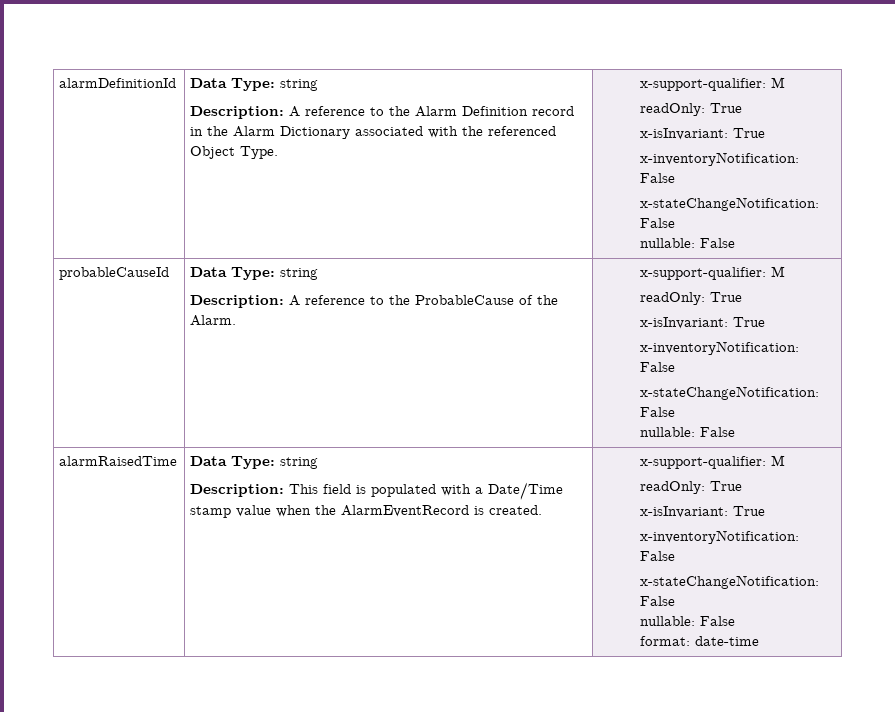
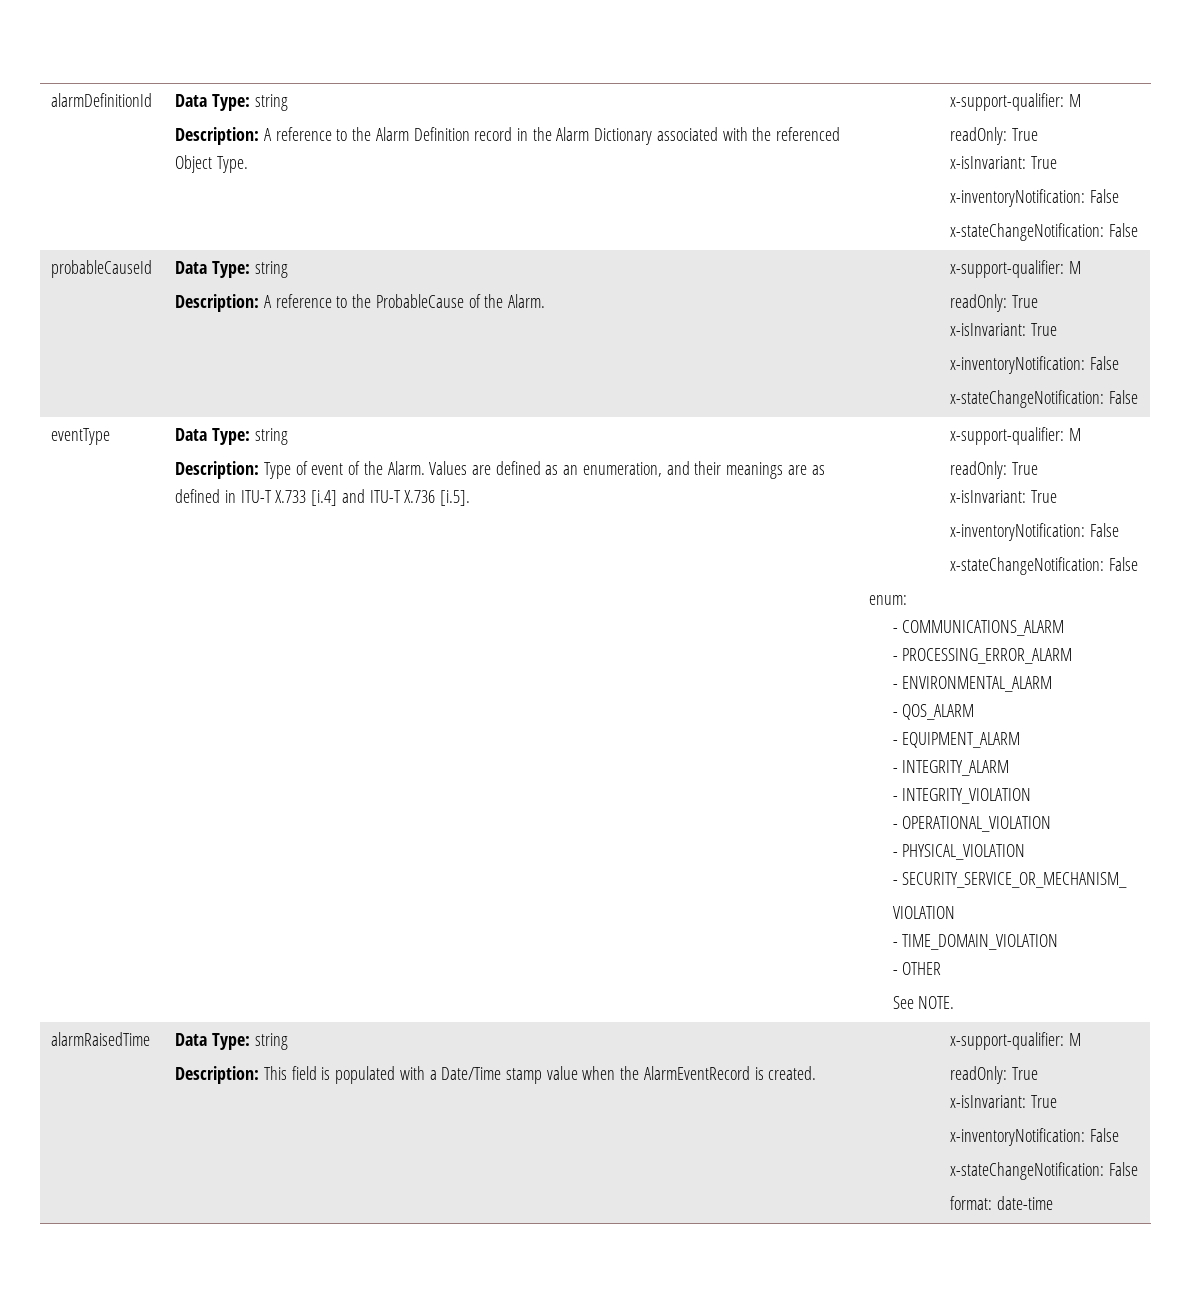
  alarmDefinitionId | Data Type: string
  Description: A reference to the Alarm Definition record in the Alarm Dictionary associated with the referenced Object Type. | x-support-qualifier: M
  readOnly: True
  x-isInvariant: True
  x-inventoryNotification: False
  x-stateChangeNotification: False
- nullable: False
  probableCauseId | Data Type: string
  Description: A reference to the ProbableCause of the Alarm. | x-support-qualifier: M
  readOnly: True
  x-isInvariant: True
  x-inventoryNotification: False
  x-stateChangeNotification: False
- nullable: False
+ eventType | Data Type: string
+ Description: Type of event of the Alarm. Values are defined as an enumeration, and their meanings are as defined in ITU-T X.733 [i.4] and ITU-T X.736 [i.5]. | x-support-qualifier: M
+ readOnly: True
+ x-isInvariant: True
+ x-inventoryNotification: False
+ x-stateChangeNotification: False
+ enum:
+ - COMMUNICATIONS_ALARM
+ - PROCESSING_ERROR_ALARM
+ - ENVIRONMENTAL_ALARM
+ - QOS_ALARM
+ - EQUIPMENT_ALARM
+ - INTEGRITY_ALARM
+ - INTEGRITY_VIOLATION
+ - OPERATIONAL_VIOLATION
+ - PHYSICAL_VIOLATION
+ - SECURITY_SERVICE_OR_MECHANISM_
+ VIOLATION
+ - TIME_DOMAIN_VIOLATION
+ - OTHER
+ See NOTE.
  alarmRaisedTime | Data Type: string
  Description: This field is populated with a Date/Time stamp value when the AlarmEventRecord is created. | x-support-qualifier: M
  readOnly: True
  x-isInvariant: True
  x-inventoryNotification: False
  x-stateChangeNotification: False
- nullable: False

